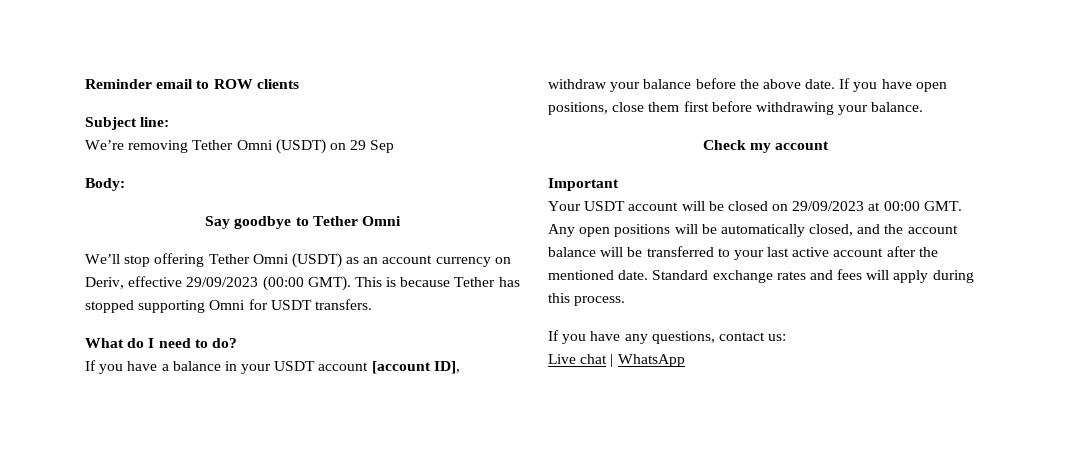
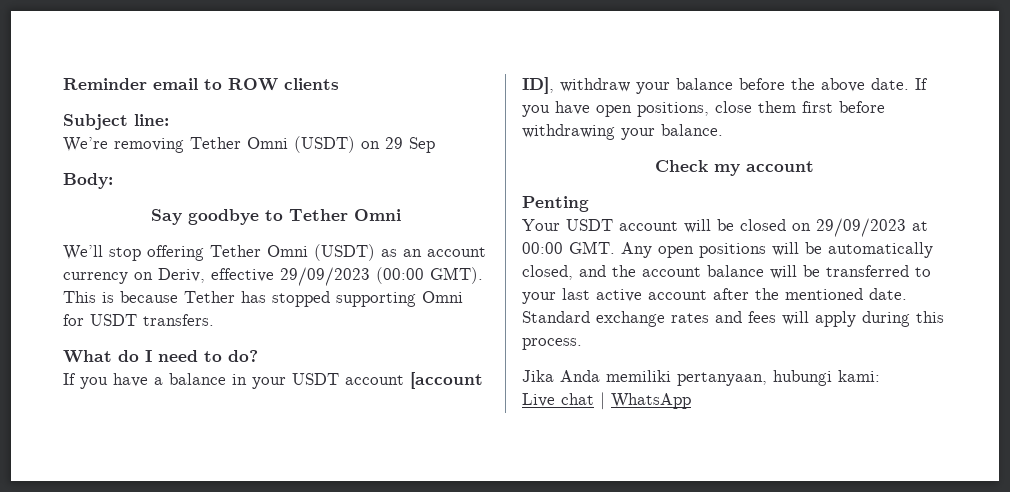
- Important
+ Penting
- If you have any questions, contact us:
+ Jika Anda memiliki pertanyaan, hubungi kami:

